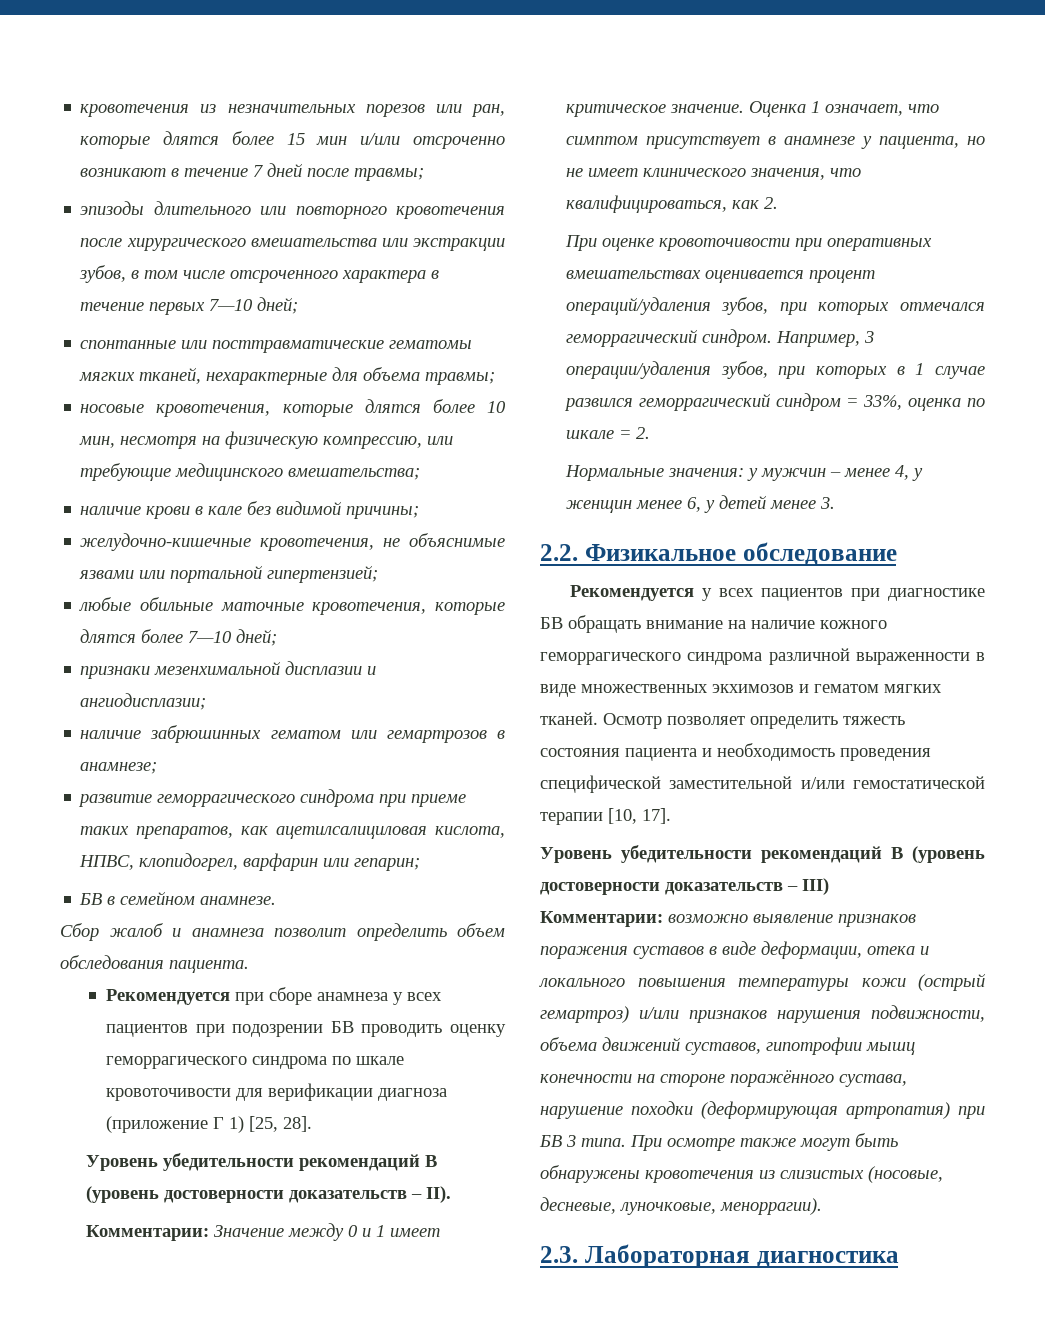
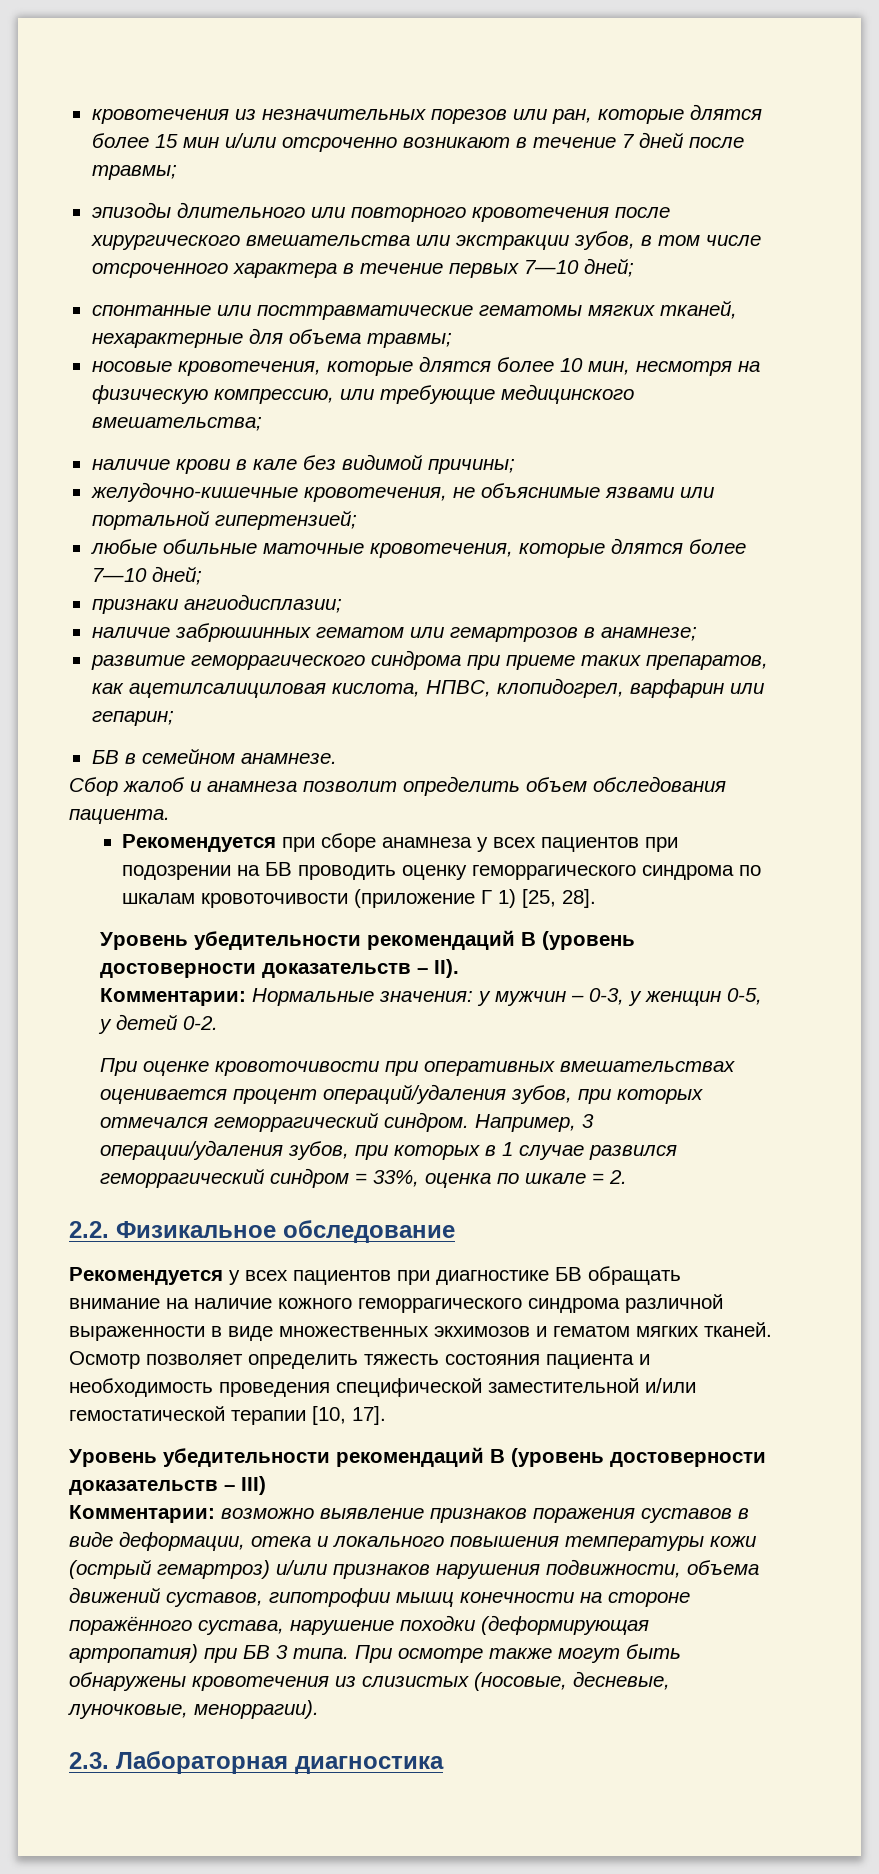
- признаки мезенхимальной дисплазии и ангиодисплазии;
+ признаки ангиодисплазии;
- Рекомендуется при сборе анамнеза у всех пациентов при подозрении БВ проводить оценку геморрагического синдрома по шкале кровоточивости для верификации диагноза (приложение Г 1) [25, 28].
+ Рекомендуется при сборе анамнеза у всех пациентов при подозрении на БВ проводить оценку геморрагического синдрома по шкалам кровоточивости (приложение Г 1) [25, 28].
- Комментарии: Значение между 0 и 1 имеет критическое значение. Оценка 1 означает, что симптом присутствует в анамнезе у пациента, но не имеет клинического значения, что квалифицироваться, как 2.
+ Комментарии: Нормальные значения: у мужчин – 0-3, у женщин 0-5, у детей 0-2.
- Нормальные значения: у мужчин – менее 4, у женщин менее 6, у детей менее 3.

